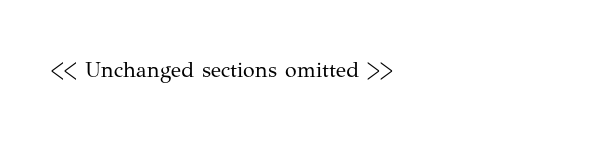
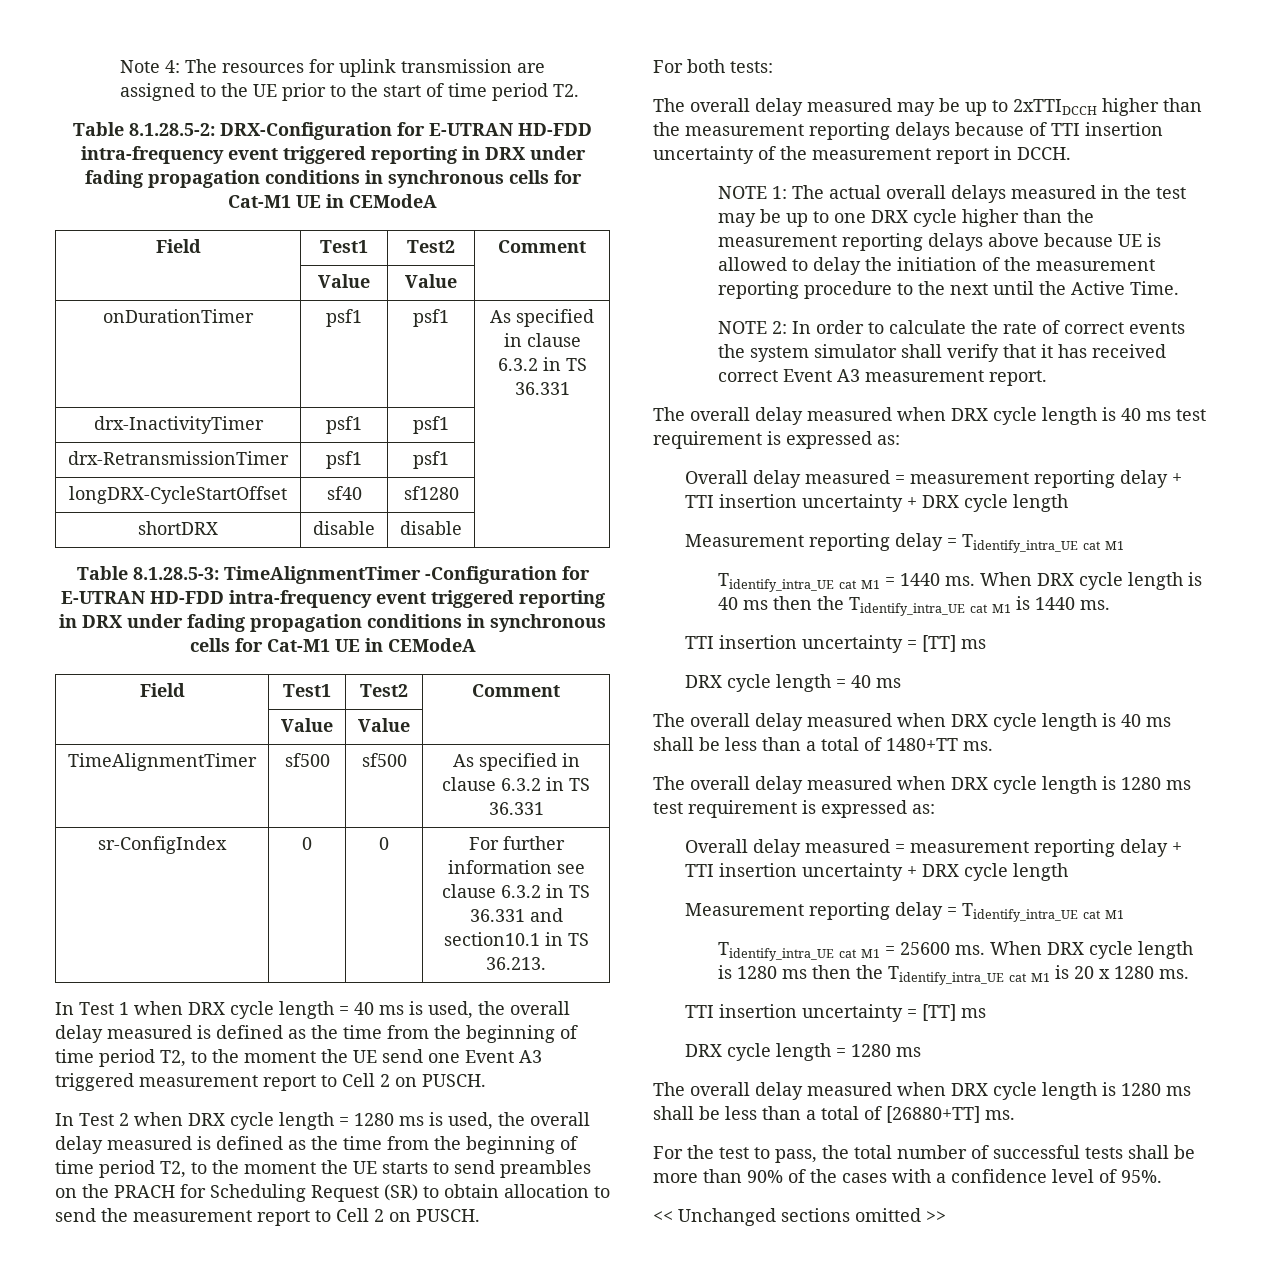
+ Note 4: The resources for uplink transmission are assigned to the UE prior to the start of time period T2.
+ Table 8.1.28.5-2: DRX-Configuration for E-UTRAN HD-FDD intra-frequency event triggered reporting in DRX under fading propagation conditions in synchronous cells for Cat-M1 UE in CEModeA
+ Field | Test1 | Test2 | Comment
+ | Value | Value |
+ onDurationTimer | psf1 | psf1 | As specified in clause 6.3.2 in TS 36.331
+ drx-InactivityTimer | psf1 | psf1 |
+ drx-RetransmissionTimer | psf1 | psf1 |
+ longDRX-CycleStartOffset | sf40 | sf1280 |
+ shortDRX | disable | disable |
+ Table 8.1.28.5-3: TimeAlignmentTimer -Configuration for E-UTRAN HD-FDD intra-frequency event triggered reporting in DRX under fading propagation conditions in synchronous cells for Cat-M1 UE in CEModeA
+ Field | Test1 | Test2 | Comment
+ | Value | Value |
+ TimeAlignmentTimer | sf500 | sf500 | As specified in clause 6.3.2 in TS 36.331
+ sr-ConfigIndex | 0 | 0 | For further information see clause 6.3.2 in TS 36.331 and section10.1 in TS 36.213.
+ In Test 1 when DRX cycle length = 40 ms is used, the overall delay measured is defined as the time from the beginning of time period T2, to the moment the UE send one Event A3 triggered measurement report to Cell 2 on PUSCH.
+ In Test 2 when DRX cycle length = 1280 ms is used, the overall delay measured is defined as the time from the beginning of time period T2, to the moment the UE starts to send preambles on the PRACH for Scheduling Request (SR) to obtain allocation to send the measurement report to Cell 2 on PUSCH.
+ For both tests:
+ The overall delay measured may be up to 2xTTIDCCH higher than the measurement reporting delays because of TTI insertion uncertainty of the measurement report in DCCH.
+ NOTE 1: The actual overall delays measured in the test may be up to one DRX cycle higher than the measurement reporting delays above because UE is allowed to delay the initiation of the measurement reporting procedure to the next until the Active Time.
+ NOTE 2: In order to calculate the rate of correct events the system simulator shall verify that it has received correct Event A3 measurement report.
+ The overall delay measured when DRX cycle length is 40 ms test requirement is expressed as:
+ Overall delay measured = measurement reporting delay + TTI insertion uncertainty + DRX cycle length
+ Measurement reporting delay = Tidentify_intra_UE cat M1
+ Tidentify_intra_UE cat M1 = 1440 ms. When DRX cycle length is 40 ms then the Tidentify_intra_UE cat M1 is 1440 ms.
+ TTI insertion uncertainty = [TT] ms
+ DRX cycle length = 40 ms
+ The overall delay measured when DRX cycle length is 40 ms shall be less than a total of 1480+TT ms.
+ The overall delay measured when DRX cycle length is 1280 ms test requirement is expressed as:
+ Overall delay measured = measurement reporting delay + TTI insertion uncertainty + DRX cycle length
+ Measurement reporting delay = Tidentify_intra_UE cat M1
+ Tidentify_intra_UE cat M1 = 25600 ms. When DRX cycle length is 1280 ms then the Tidentify_intra_UE cat M1 is 20 x 1280 ms.
+ TTI insertion uncertainty = [TT] ms
+ DRX cycle length = 1280 ms
+ The overall delay measured when DRX cycle length is 1280 ms shall be less than a total of [26880+TT] ms.
+ For the test to pass, the total number of successful tests shall be more than 90% of the cases with a confidence level of 95%.

